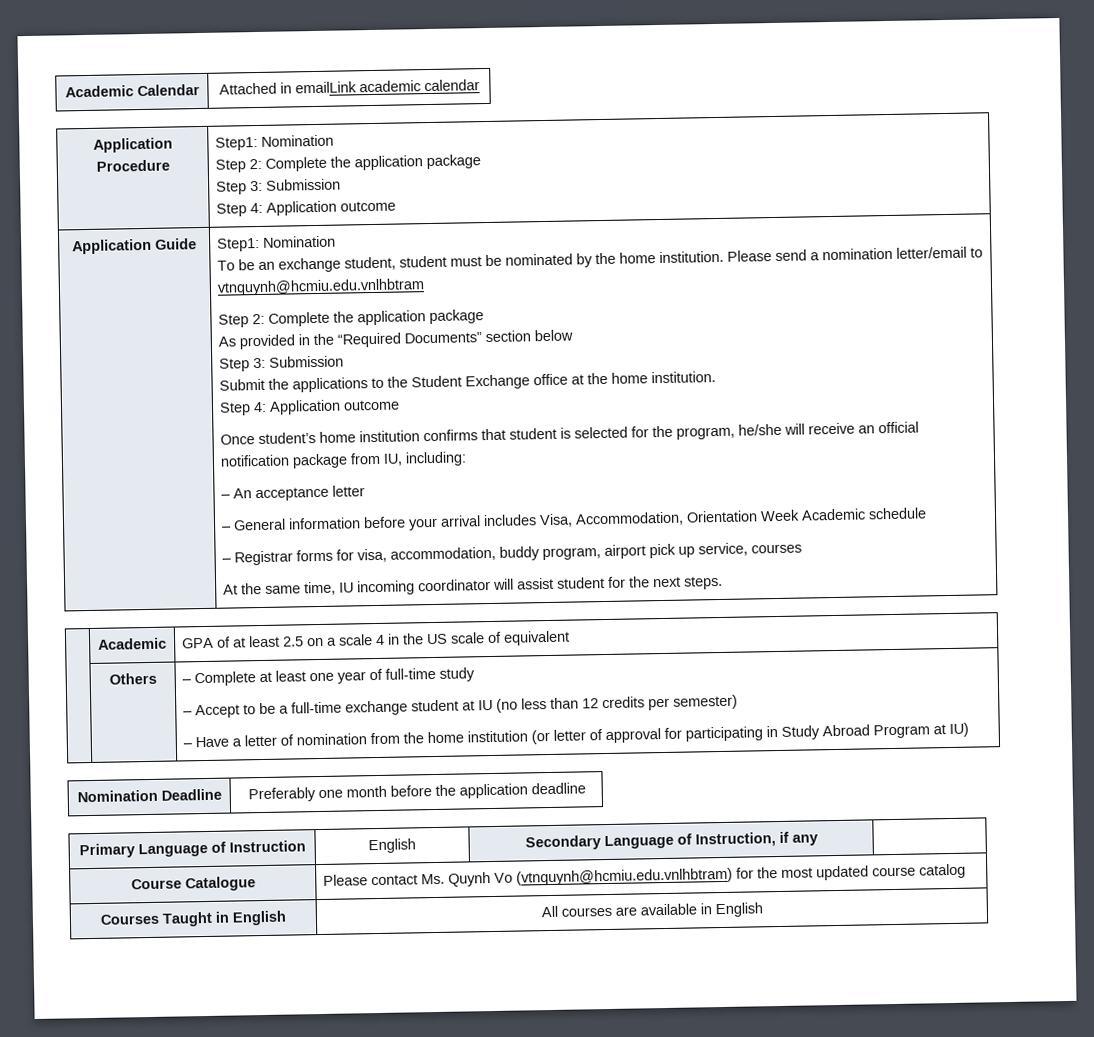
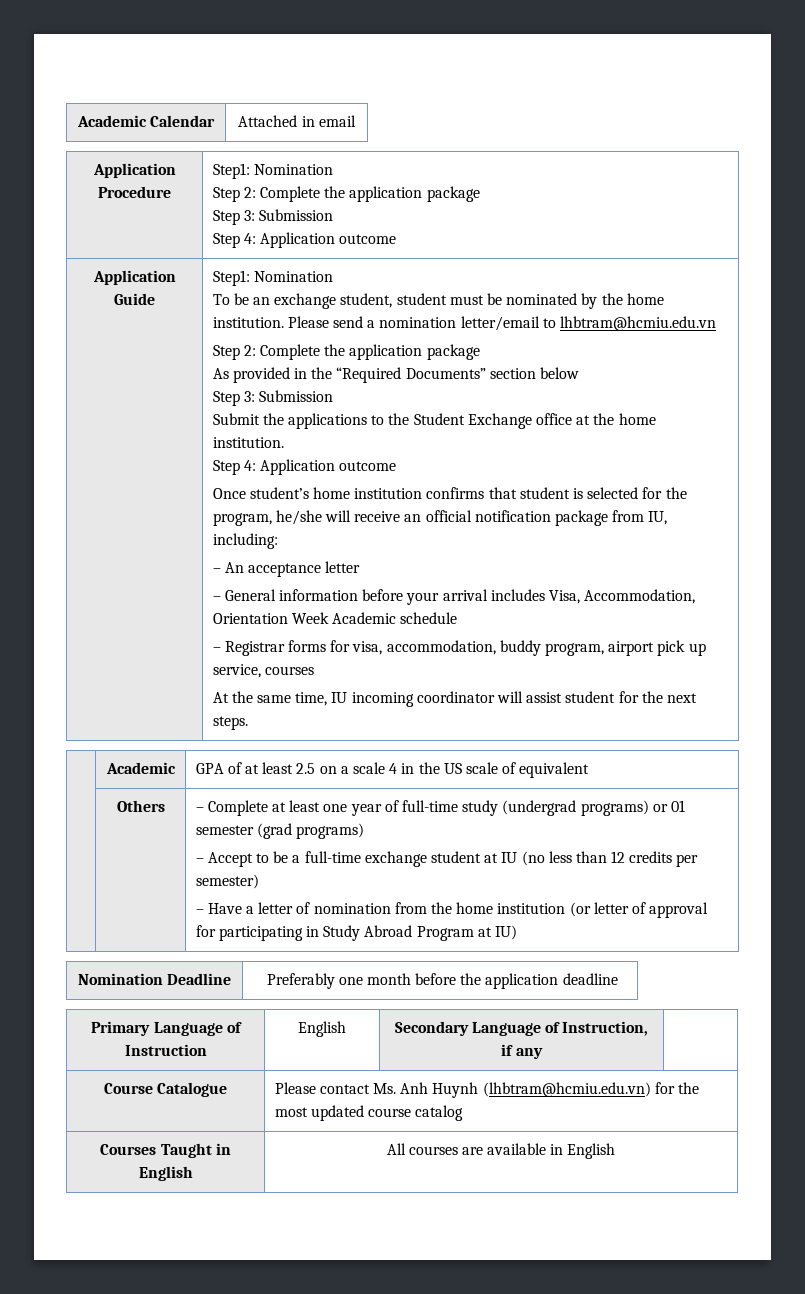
- Academic Calendar | Attached in emailLink academic calendar
+ Academic Calendar | Attached in email
- Please send a nomination letter/email to vtnquynh@hcmiu.edu.vnlhbtram
+ Please send a nomination letter/email to lhbtram@hcmiu.edu.vn
- – Complete at least one year of full-time study
+ – Complete at least one year of full-time study (undergrad programs) or 01 semester (grad programs)
- Course Catalogue | Please contact Ms. Quynh Vo (vtnquynh@hcmiu.edu.vnlhbtram) for the most updated course catalog
+ Course Catalogue | Please contact Ms. Anh Huynh (lhbtram@hcmiu.edu.vn) for the most updated course catalog

